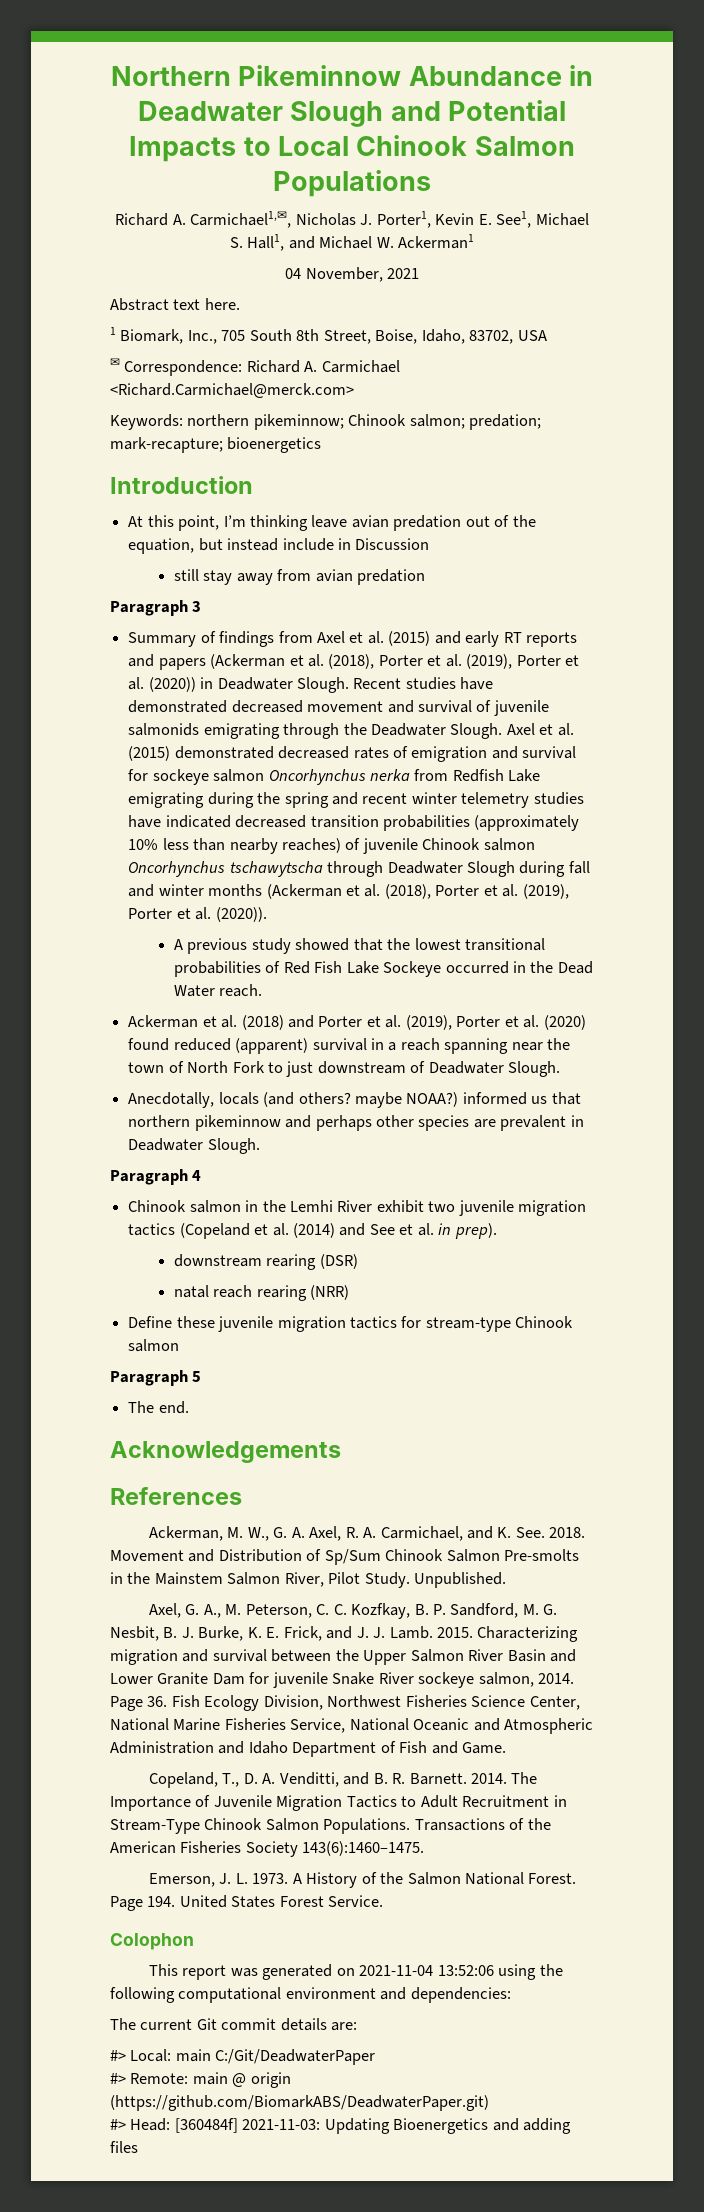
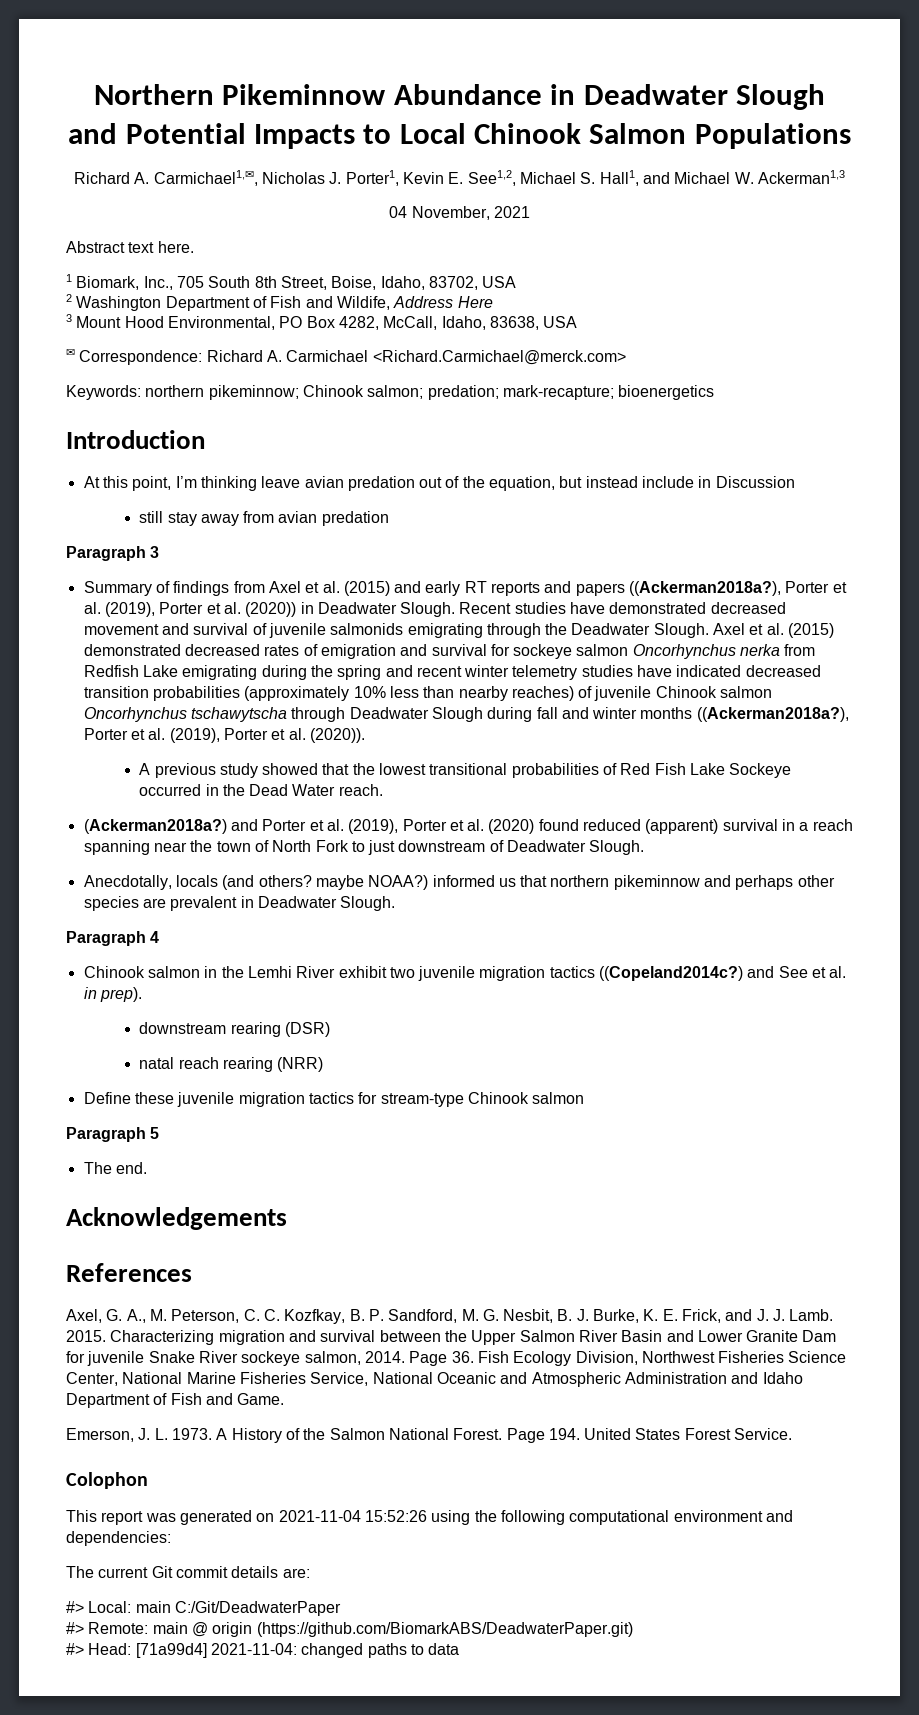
- Richard A. Carmichael1,✉, Nicholas J. Porter1, Kevin E. See1, Michael S. Hall1, and Michael W. Ackerman1
+ Richard A. Carmichael1,✉, Nicholas J. Porter1, Kevin E. See1,2, Michael S. Hall1, and Michael W. Ackerman1,3
+ 2 Washington Department of Fish and Wildife, Address Here
+ 3 Mount Hood Environmental, PO Box 4282, McCall, Idaho, 83638, USA
- Summary of findings from Axel et al. (2015) and early RT reports and papers (Ackerman et al. (2018), Porter et al. (2019), Porter et al. (2020)) in Deadwater Slough.
+ Summary of findings from Axel et al. (2015) and early RT reports and papers ((Ackerman2018a?), Porter et al. (2019), Porter et al. (2020)) in Deadwater Slough.
- Axel et al. (2015) demonstrated decreased rates of emigration and survival for sockeye salmon Oncorhynchus nerka from Redfish Lake emigrating during the spring and recent winter telemetry studies have indicated decreased transition probabilities (approximately 10% less than nearby reaches) of juvenile Chinook salmon Oncorhynchus tschawytscha through Deadwater Slough during fall and winter months (Ackerman et al. (2018), Porter et al. (2019), Porter et al. (2020)).
+ Axel et al. (2015) demonstrated decreased rates of emigration and survival for sockeye salmon Oncorhynchus nerka from Redfish Lake emigrating during the spring and recent winter telemetry studies have indicated decreased transition probabilities (approximately 10% less than nearby reaches) of juvenile Chinook salmon Oncorhynchus tschawytscha through Deadwater Slough during fall and winter months ((Ackerman2018a?), Porter et al. (2019), Porter et al. (2020)).
- Ackerman et al. (2018) and Porter et al. (2019), Porter et al. (2020) found reduced (apparent) survival in a reach spanning near the town of North Fork to just downstream of Deadwater Slough.
+ (Ackerman2018a?) and Porter et al. (2019), Porter et al. (2020) found reduced (apparent) survival in a reach spanning near the town of North Fork to just downstream of Deadwater Slough.
- Chinook salmon in the Lemhi River exhibit two juvenile migration tactics (Copeland et al. (2014) and See et al. in prep).
+ Chinook salmon in the Lemhi River exhibit two juvenile migration tactics ((Copeland2014c?) and See et al. in prep).
- Ackerman, M. W., G. A. Axel, R. A. Carmichael, and K. See. 2018. Movement and Distribution of Sp/Sum Chinook Salmon Pre-smolts in the Mainstem Salmon River, Pilot Study. Unpublished.
- Copeland, T., D. A. Venditti, and B. R. Barnett. 2014. The Importance of Juvenile Migration Tactics to Adult Recruitment in Stream-Type Chinook Salmon Populations. Transactions of the American Fisheries Society 143(6):1460–1475.
- This report was generated on 2021-11-04 13:52:06 using the following computational environment and dependencies:
+ This report was generated on 2021-11-04 15:52:26 using the following computational environment and dependencies:
- #> Head: [360484f] 2021-11-03: Updating Bioenergetics and adding files
+ #> Head: [71a99d4] 2021-11-04: changed paths to data

